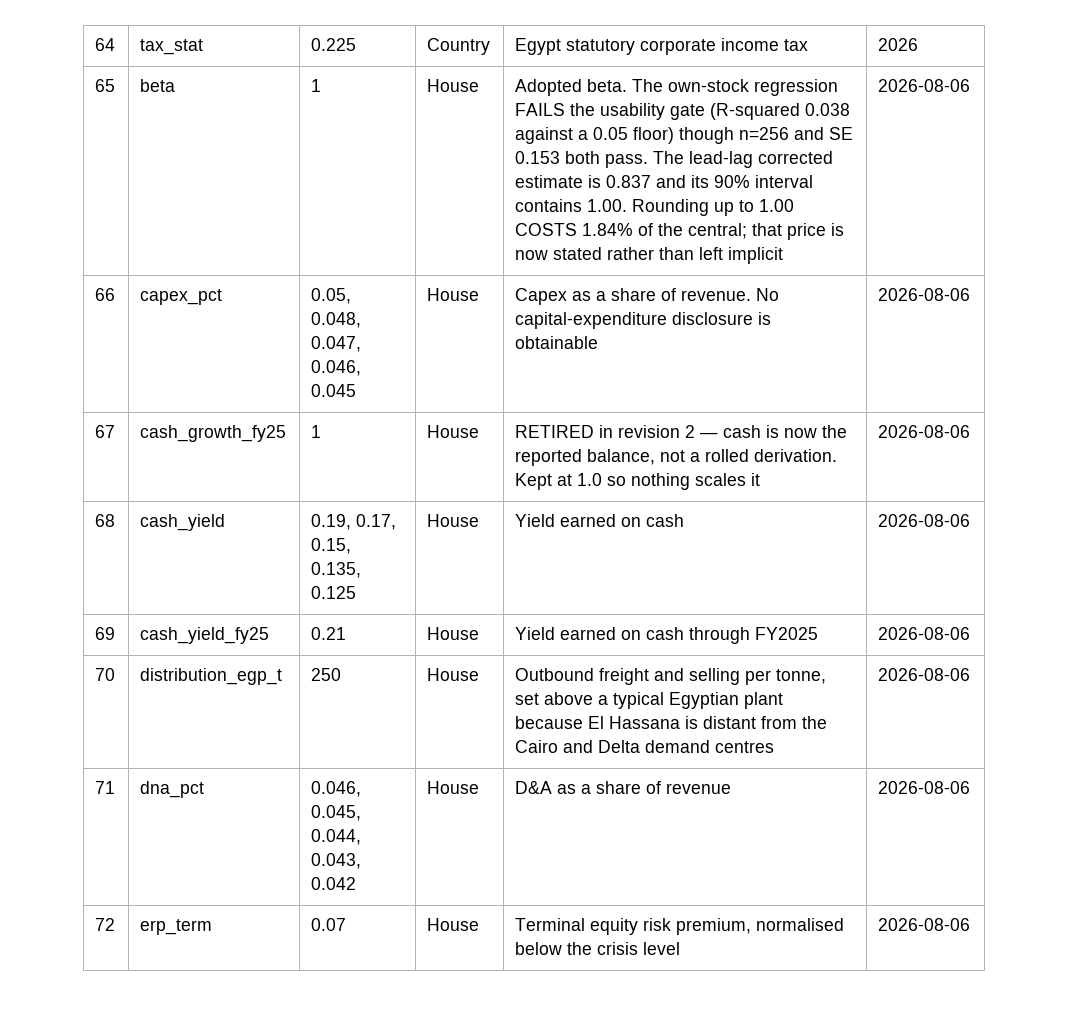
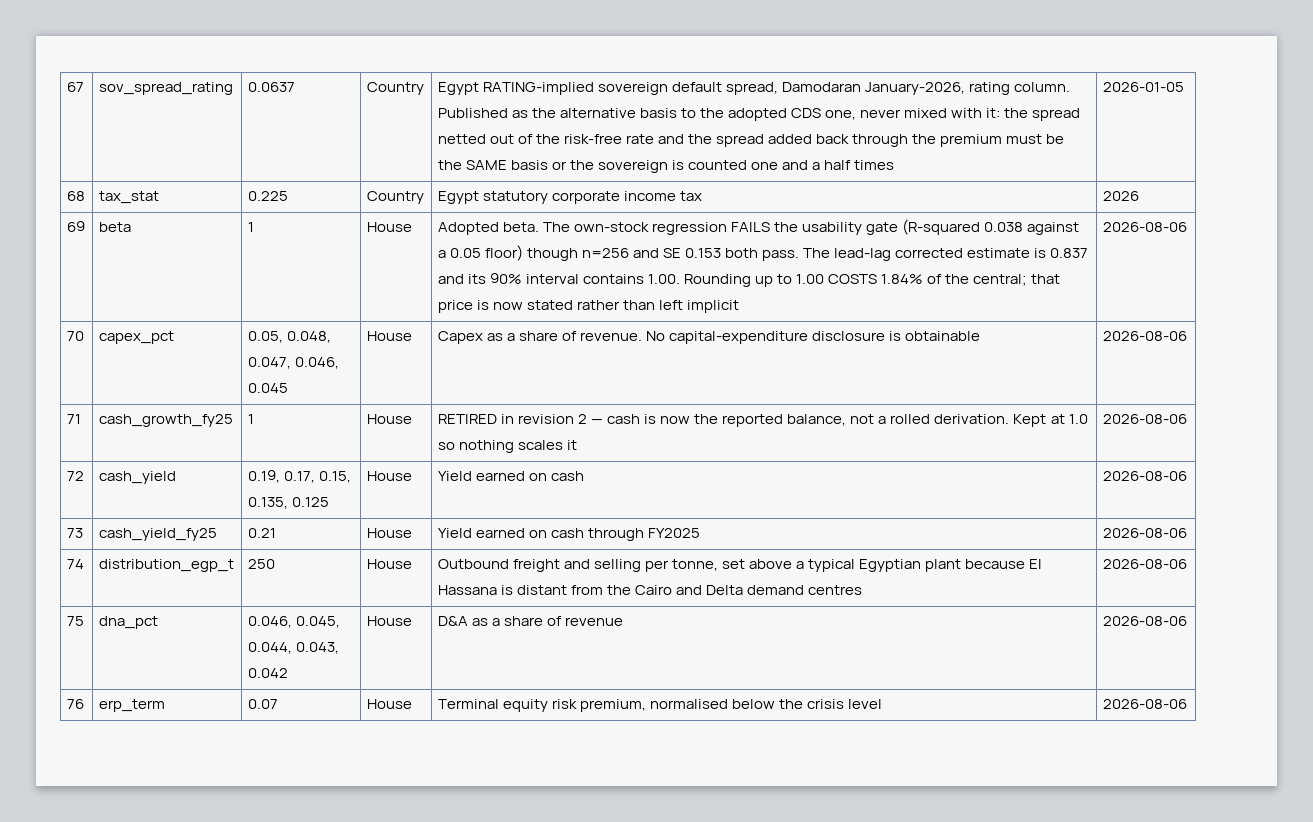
- 64 | tax_stat | 0.225 | Country | Egypt statutory corporate income tax | 2026
+ 67 | sov_spread_rating | 0.0637 | Country | Egypt RATING-implied sovereign default spread, Damodaran January-2026, rating column. Published as the alternative basis to the adopted CDS one, never mixed with it: the spread netted out of the risk-free rate and the spread added back through the premium must be the SAME basis or the sovereign is counted one and a half times | 2026-01-05
+ 68 | tax_stat | 0.225 | Country | Egypt statutory corporate income tax | 2026
- 65
+ 69
- 66 | capex_pct | 0.05, 0.048, 0.047, 0.046, 0.045 | House | Capex as a share of revenue. No capital-expenditure disclosure is obtainable | 2026-08-06
+ 70 | capex_pct | 0.05, 0.048, 0.047, 0.046, 0.045 | House | Capex as a share of revenue. No capital-expenditure disclosure is obtainable | 2026-08-06
- 67 | cash_growth_fy25 | 1 | House | RETIRED in revision 2 — cash is now the reported balance, not a rolled derivation. Kept at 1.0 so nothing scales it | 2026-08-06
+ 71 | cash_growth_fy25 | 1 | House | RETIRED in revision 2 — cash is now the reported balance, not a rolled derivation. Kept at 1.0 so nothing scales it | 2026-08-06
- 68 | cash_yield | 0.19, 0.17, 0.15, 0.135, 0.125 | House | Yield earned on cash | 2026-08-06
+ 72 | cash_yield | 0.19, 0.17, 0.15, 0.135, 0.125 | House | Yield earned on cash | 2026-08-06
- 69 | cash_yield_fy25 | 0.21 | House | Yield earned on cash through FY2025 | 2026-08-06
+ 73 | cash_yield_fy25 | 0.21 | House | Yield earned on cash through FY2025 | 2026-08-06
- 70 | distribution_egp_t | 250 | House | Outbound freight and selling per tonne, set above a typical Egyptian plant because El Hassana is distant from the Cairo and Delta demand centres | 2026-08-06
+ 74 | distribution_egp_t | 250 | House | Outbound freight and selling per tonne, set above a typical Egyptian plant because El Hassana is distant from the Cairo and Delta demand centres | 2026-08-06
- 71 | dna_pct | 0.046, 0.045, 0.044, 0.043, 0.042 | House | D&A as a share of revenue | 2026-08-06
+ 75 | dna_pct | 0.046, 0.045, 0.044, 0.043, 0.042 | House | D&A as a share of revenue | 2026-08-06
- 72 | erp_term | 0.07 | House | Terminal equity risk premium, normalised below the crisis level | 2026-08-06
+ 76 | erp_term | 0.07 | House | Terminal equity risk premium, normalised below the crisis level | 2026-08-06

